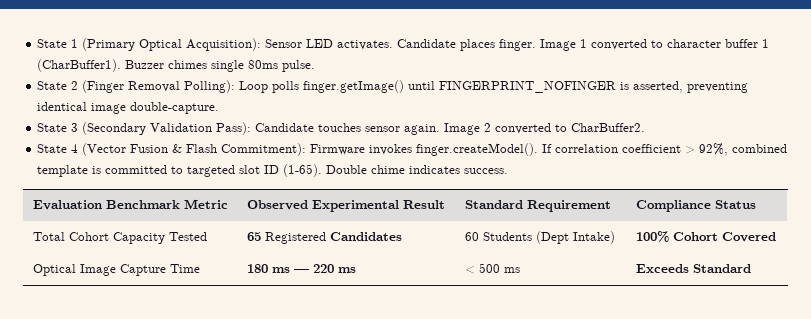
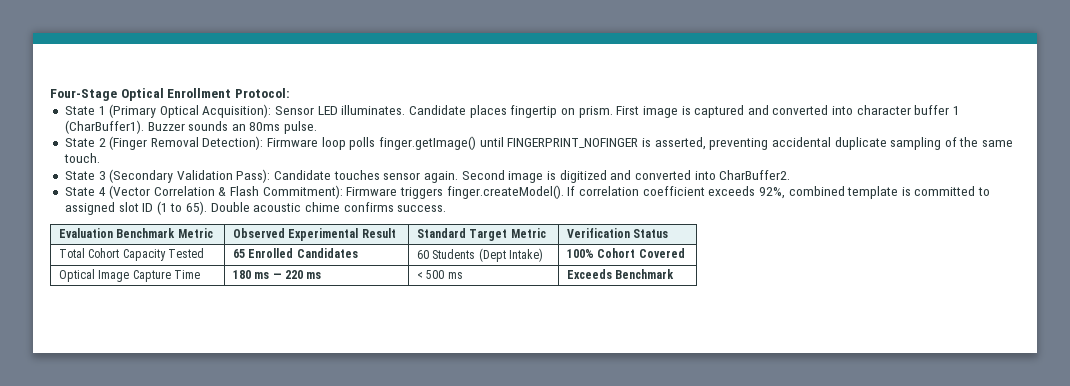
+ Four-Stage Optical Enrollment Protocol:
- State 1 (Primary Optical Acquisition): Sensor LED activates.
+ State 1 (Primary Optical Acquisition): Sensor LED illuminates.
- Candidate places finger. Image 1 converted to character buffer 1 (CharBuffer1).
+ Candidate places fingertip on prism. First image is captured and converted into character buffer 1 (CharBuffer1).
- Buzzer chimes single 80ms pulse.
+ Buzzer sounds an 80ms pulse.
- State 2 (Finger Removal Polling): Loop polls finger.getImage() until FINGERPRINT_NOFINGER is asserted, preventing identical image double-capture.
+ State 2 (Finger Removal Detection): Firmware loop polls finger.getImage() until FINGERPRINT_NOFINGER is asserted, preventing accidental duplicate sampling of the same touch.
- Image 2 converted to CharBuffer2.
+ Second image is digitized and converted into CharBuffer2.
- State 4 (Vector Fusion & Flash Commitment): Firmware invokes finger.createModel(). If correlation coefficient > 92%, combined template is committed to targeted slot ID (1-65). Double chime indicates success.
+ State 4 (Vector Correlation & Flash Commitment): Firmware triggers finger.createModel(). If correlation coefficient exceeds 92%, combined template is committed to assigned slot ID (1 to 65). Double acoustic chime confirms success.
- Evaluation Benchmark Metric | Observed Experimental Result | Standard Requirement | Compliance Status
+ Evaluation Benchmark Metric | Observed Experimental Result | Standard Target Metric | Verification Status
- Total Cohort Capacity Tested | 65 Registered Candidates | 60 Students (Dept Intake) | 100% Cohort Covered
+ Total Cohort Capacity Tested | 65 Enrolled Candidates | 60 Students (Dept Intake) | 100% Cohort Covered
- Optical Image Capture Time | 180 ms — 220 ms | < 500 ms | Exceeds Standard
+ Optical Image Capture Time | 180 ms — 220 ms | < 500 ms | Exceeds Benchmark

